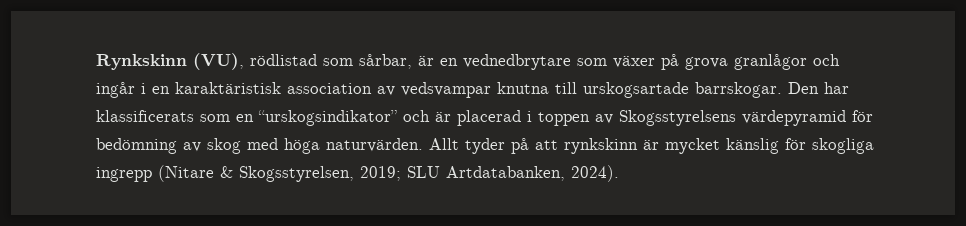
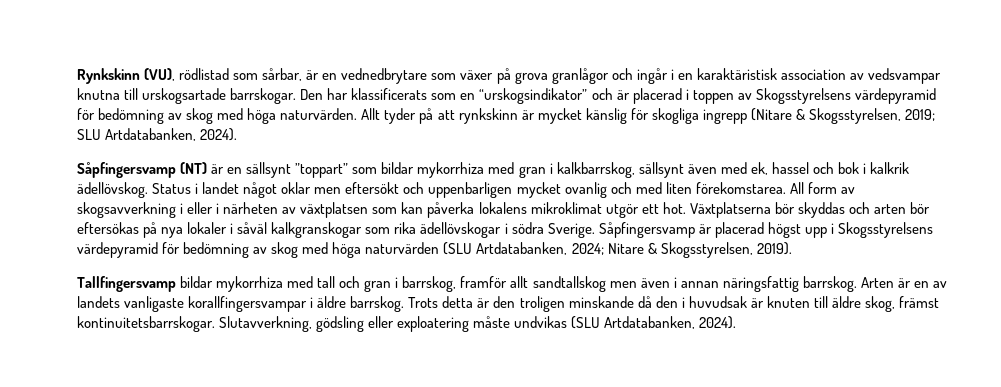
+ Såpfingersvamp (NT) är en sällsynt ”toppart” som bildar mykorrhiza med gran i kalkbarrskog, sällsynt även med ek, hassel och bok i kalkrik ädellövskog. Status i landet något oklar men eftersökt och uppenbarligen mycket ovanlig och med liten förekomstarea. All form av skogsavverkning i eller i närheten av växtplatsen som kan påverka lokalens mikroklimat utgör ett hot. Växtplatserna bör skyddas och arten bör eftersökas på nya lokaler i såväl kalkgranskogar som rika ädellövskogar i södra Sverige. Såpfingersvamp är placerad högst upp i Skogsstyrelsens värdepyramid för bedömning av skog med höga naturvärden (SLU Artdatabanken, 2024; Nitare & Skogsstyrelsen, 2019).
+ Tallfingersvamp bildar mykorrhiza med tall och gran i barrskog, framför allt sandtallskog men även i annan näringsfattig barrskog. Arten är en av landets vanligaste korallfingersvampar i äldre barrskog. Trots detta är den troligen minskande då den i huvudsak är knuten till äldre skog, främst kontinuitetsbarrskogar. Slutavverkning, gödsling eller exploatering måste undvikas (SLU Artdatabanken, 2024).

